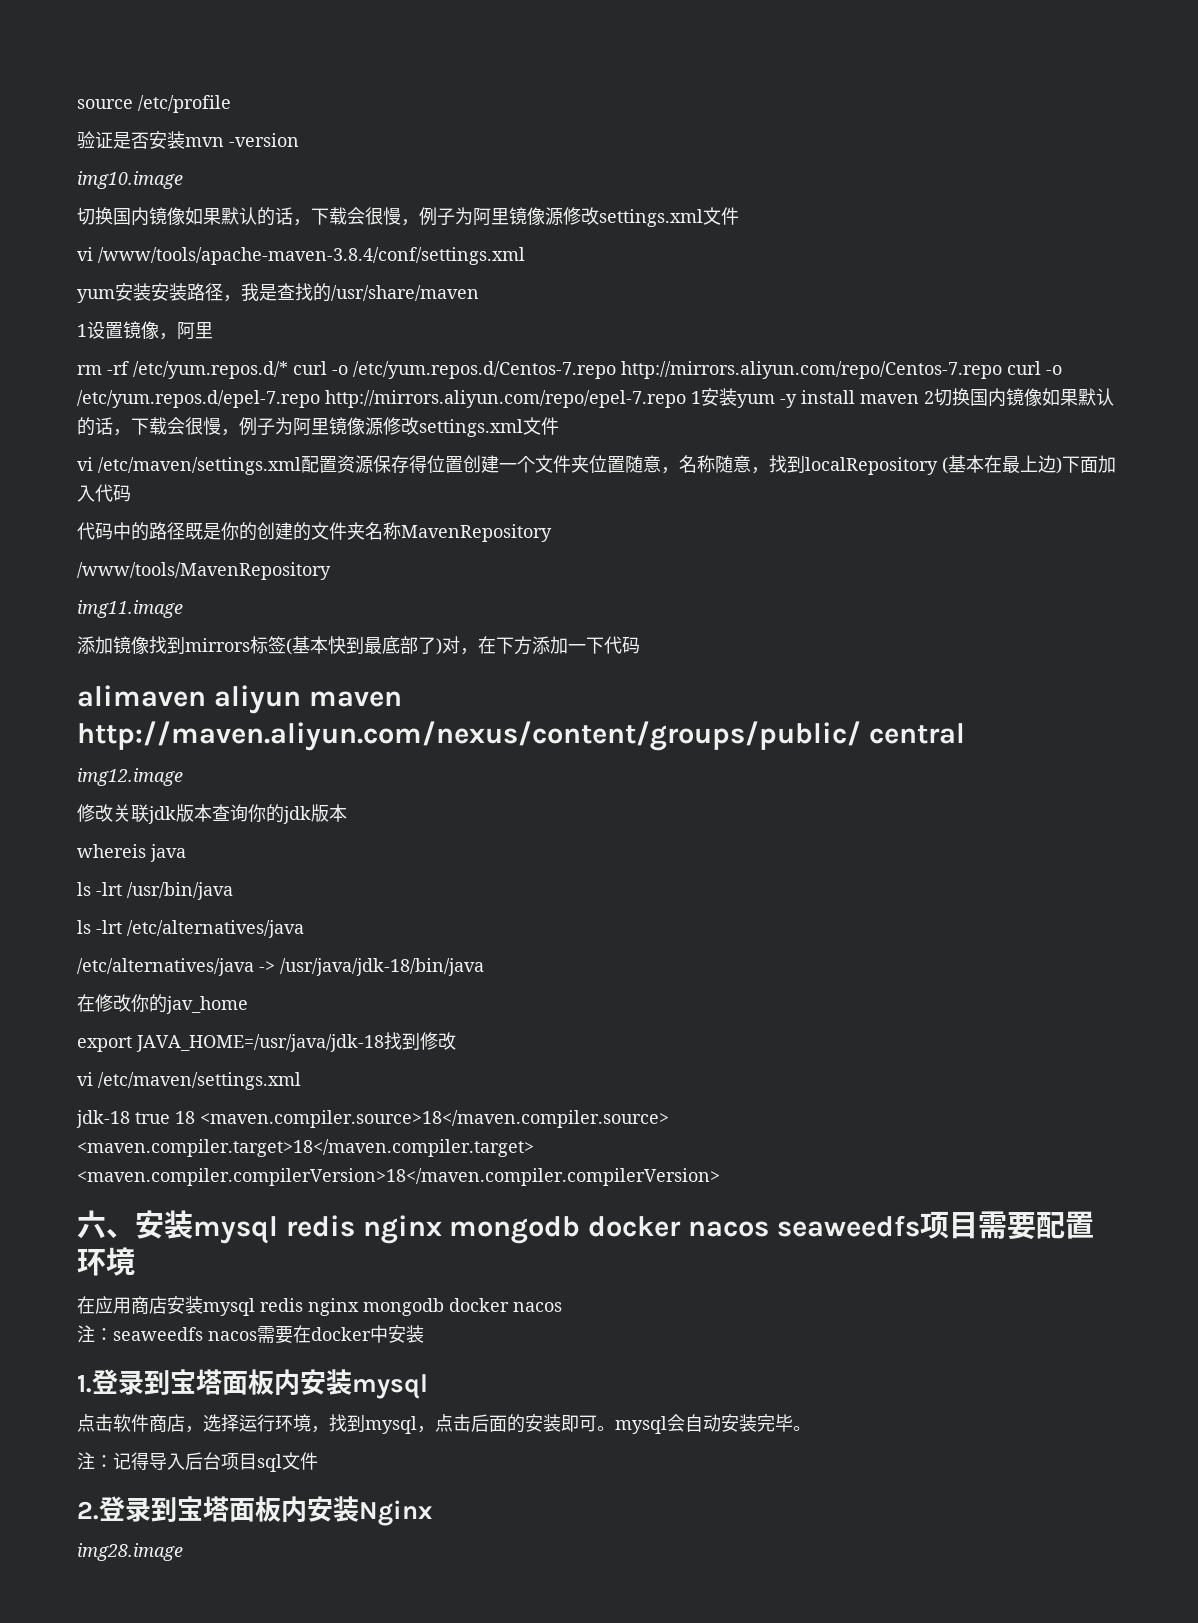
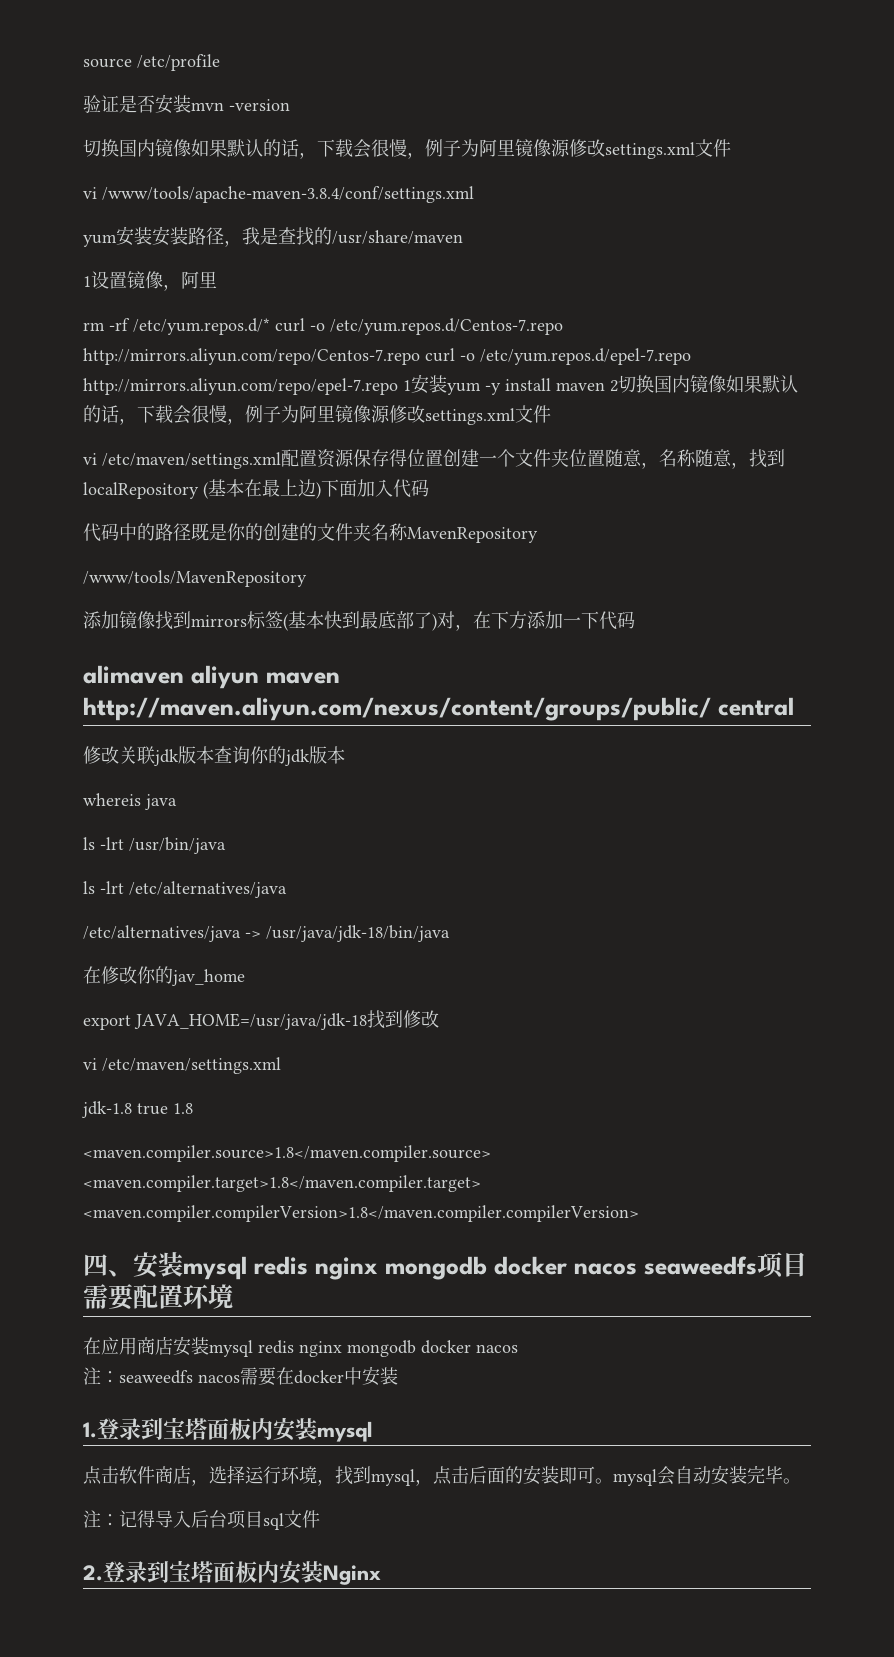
- img10.image
- img11.image
- img12.image
- jdk-18 true 18 <maven.compiler.source>18</maven.compiler.source> <maven.compiler.target>18</maven.compiler.target> <maven.compiler.compilerVersion>18</maven.compiler.compilerVersion>
- 六、安装mysql redis nginx mongodb docker nacos seaweedfs项目需要配置环境
+ jdk-1.8 true 1.8
+ <maven.compiler.source>1.8</maven.compiler.source> <maven.compiler.target>1.8</maven.compiler.target> <maven.compiler.compilerVersion>1.8</maven.compiler.compilerVersion>
+ 四、安装mysql redis nginx mongodb docker nacos seaweedfs项目需要配置环境
- img28.image

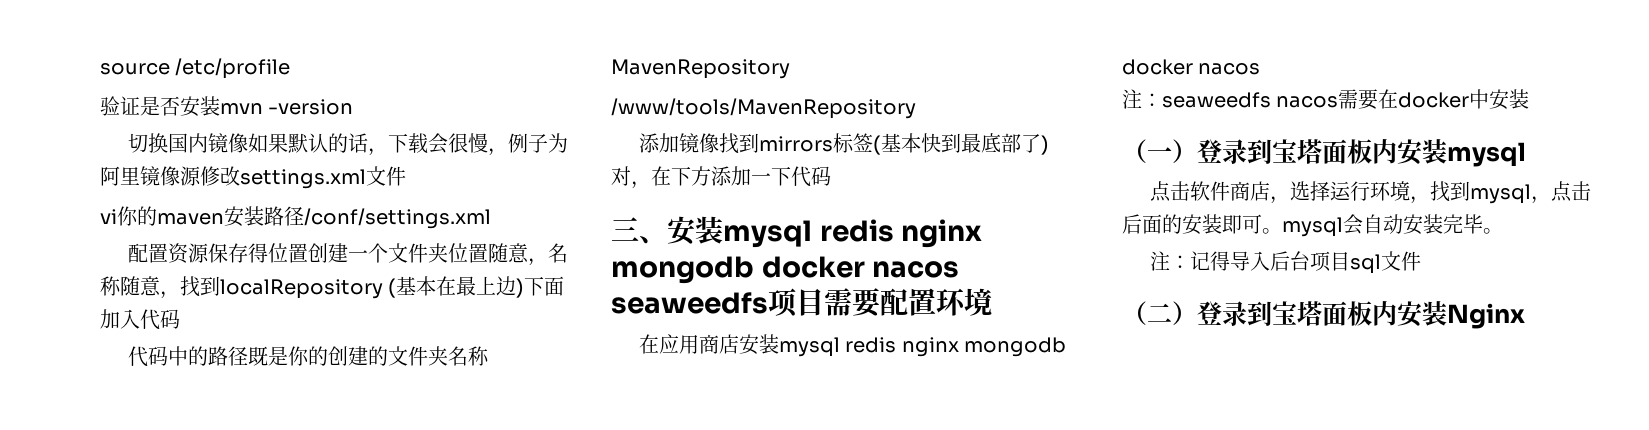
- vi /www/tools/apache-maven-3.8.4/conf/settings.xml
- yum安装安装路径，我是查找的/usr/share/maven
- 1设置镜像，阿里
- rm -rf /etc/yum.repos.d/* curl -o /etc/yum.repos.d/Centos-7.repo http://mirrors.aliyun.com/repo/Centos-7.repo curl -o /etc/yum.repos.d/epel-7.repo http://mirrors.aliyun.com/repo/epel-7.repo 1安装yum -y install maven 2切换国内镜像如果默认的话，下载会很慢，例子为阿里镜像源修改settings.xml文件
- vi /etc/maven/settings.xml配置资源保存得位置创建一个文件夹位置随意，名称随意，找到localRepository (基本在最上边)下面加入代码
+ vi你的maven安装路径/conf/settings.xml
+ 配置资源保存得位置创建一个文件夹位置随意，名称随意，找到localRepository (基本在最上边)下面加入代码
- alimaven aliyun maven http://maven.aliyun.com/nexus/content/groups/public/ central
- 修改关联jdk版本查询你的jdk版本
- whereis java
- ls -lrt /usr/bin/java
- ls -lrt /etc/alternatives/java
- /etc/alternatives/java -> /usr/java/jdk-18/bin/java
- 在修改你的jav_home
- export JAVA_HOME=/usr/java/jdk-18找到修改
- vi /etc/maven/settings.xml
- jdk-1.8 true 1.8
- <maven.compiler.source>1.8</maven.compiler.source> <maven.compiler.target>1.8</maven.compiler.target> <maven.compiler.compilerVersion>1.8</maven.compiler.compilerVersion>
- 四、安装mysql redis nginx mongodb docker nacos seaweedfs项目需要配置环境
+ 三、安装mysql redis nginx mongodb docker nacos seaweedfs项目需要配置环境
- 1.登录到宝塔面板内安装mysql
+ （一）登录到宝塔面板内安装mysql
- 2.登录到宝塔面板内安装Nginx
+ （二）登录到宝塔面板内安装Nginx

